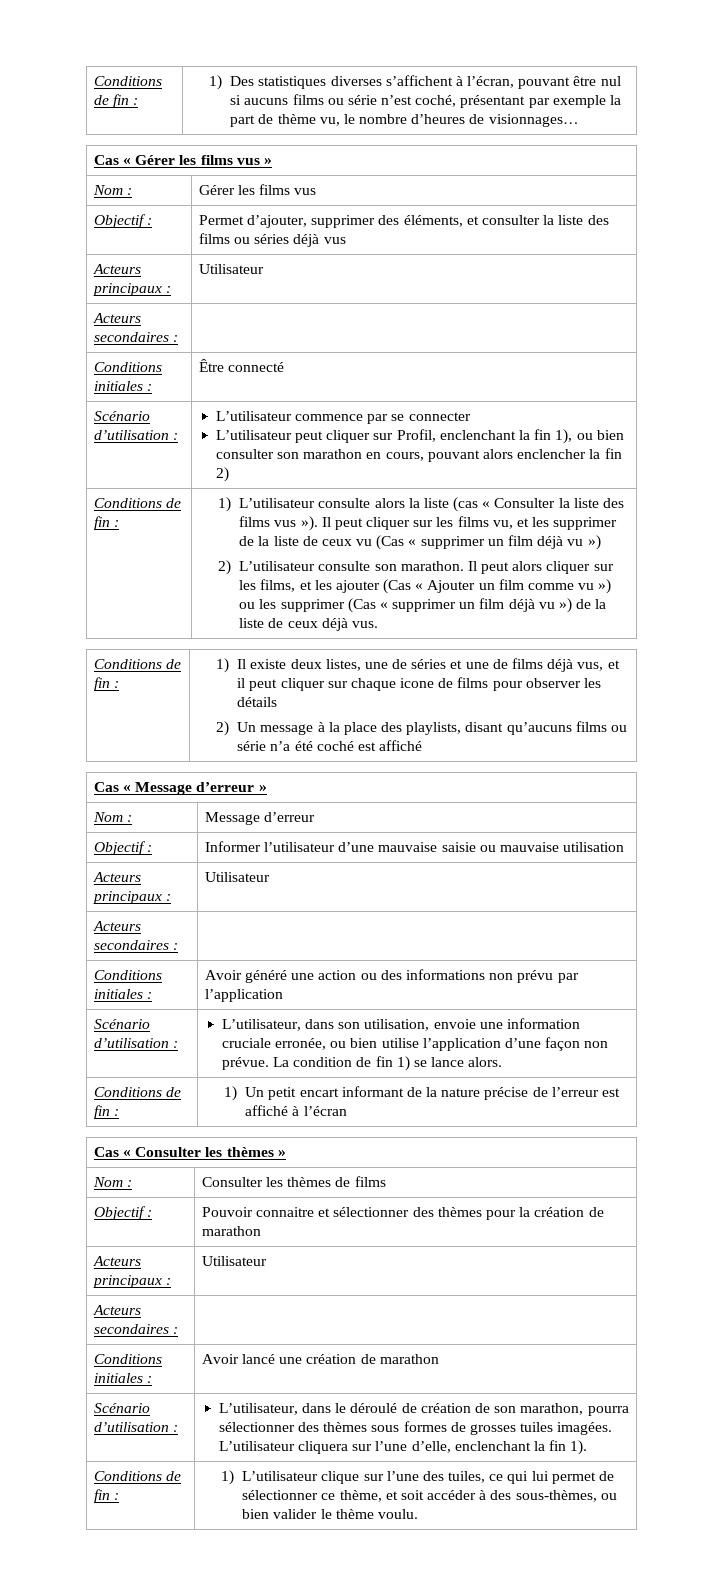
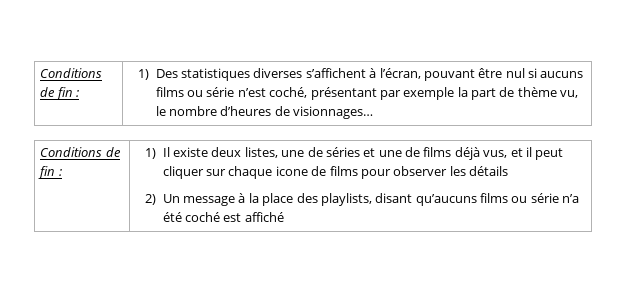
- Cas « Gérer les films vus »
- Nom : | Gérer les films vus
- Objectif : | Permet d’ajouter, supprimer des éléments, et consulter la liste des films ou séries déjà vus
- Acteurs principaux : | Utilisateur
- Acteurs secondaires : |
- Conditions initiales : | Être connecté
- Scénario d’utilisation : | L’utilisateur commence par se connecter
- L’utilisateur peut cliquer sur Profil, enclenchant la fin 1), ou bien consulter son marathon en cours, pouvant alors enclencher la fin 2)
- Conditions de fin : | 1) L’utilisateur consulte alors la liste (cas « Consulter la liste des films vus »). Il peut cliquer sur les films vu, et les supprimer de la liste de ceux vu (Cas « supprimer un film déjà vu »)
- 2) L’utilisateur consulte son marathon. Il peut alors cliquer sur les films, et les ajouter (Cas « Ajouter un film comme vu ») ou les supprimer (Cas « supprimer un film déjà vu ») de la liste de ceux déjà vus.
- Cas « Message d’erreur »
- Nom : | Message d’erreur
- Objectif : | Informer l’utilisateur d’une mauvaise saisie ou mauvaise utilisation
- Acteurs principaux : | Utilisateur
- Acteurs secondaires : |
- Conditions initiales : | Avoir généré une action ou des informations non prévu par l’application
- Scénario d’utilisation : | L’utilisateur, dans son utilisation, envoie une information cruciale erronée, ou bien utilise l’application d’une façon non prévue. La condition de fin 1) se lance alors.
- Conditions de fin : | 1) Un petit encart informant de la nature précise de l’erreur est affiché à l’écran
- Cas « Consulter les thèmes »
- Nom : | Consulter les thèmes de films
- Objectif : | Pouvoir connaitre et sélectionner des thèmes pour la création de marathon
- Acteurs principaux : | Utilisateur
- Acteurs secondaires : |
- Conditions initiales : | Avoir lancé une création de marathon
- Scénario d’utilisation : | L’utilisateur, dans le déroulé de création de son marathon, pourra sélectionner des thèmes sous formes de grosses tuiles imagées. L’utilisateur cliquera sur l’une d’elle, enclenchant la fin 1).
- Conditions de fin : | 1) L’utilisateur clique sur l’une des tuiles, ce qui lui permet de sélectionner ce thème, et soit accéder à des sous-thèmes, ou bien valider le thème voulu.

